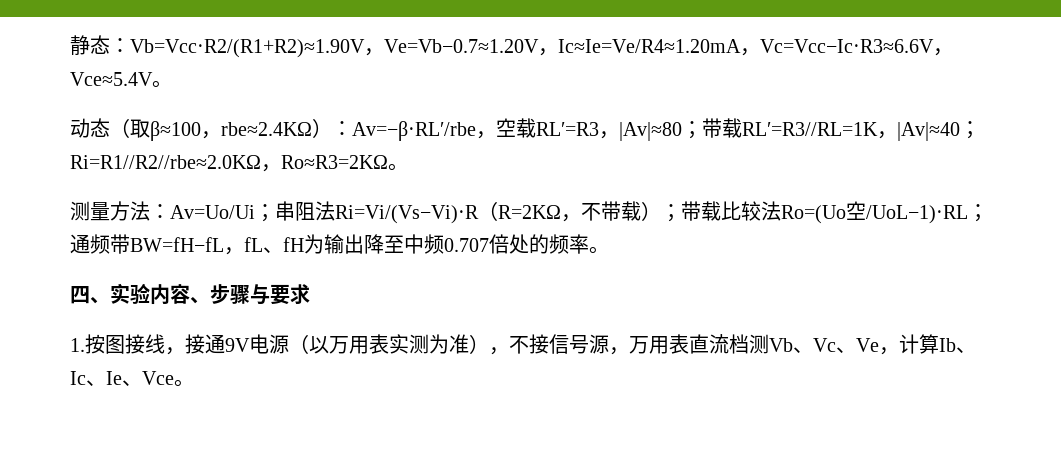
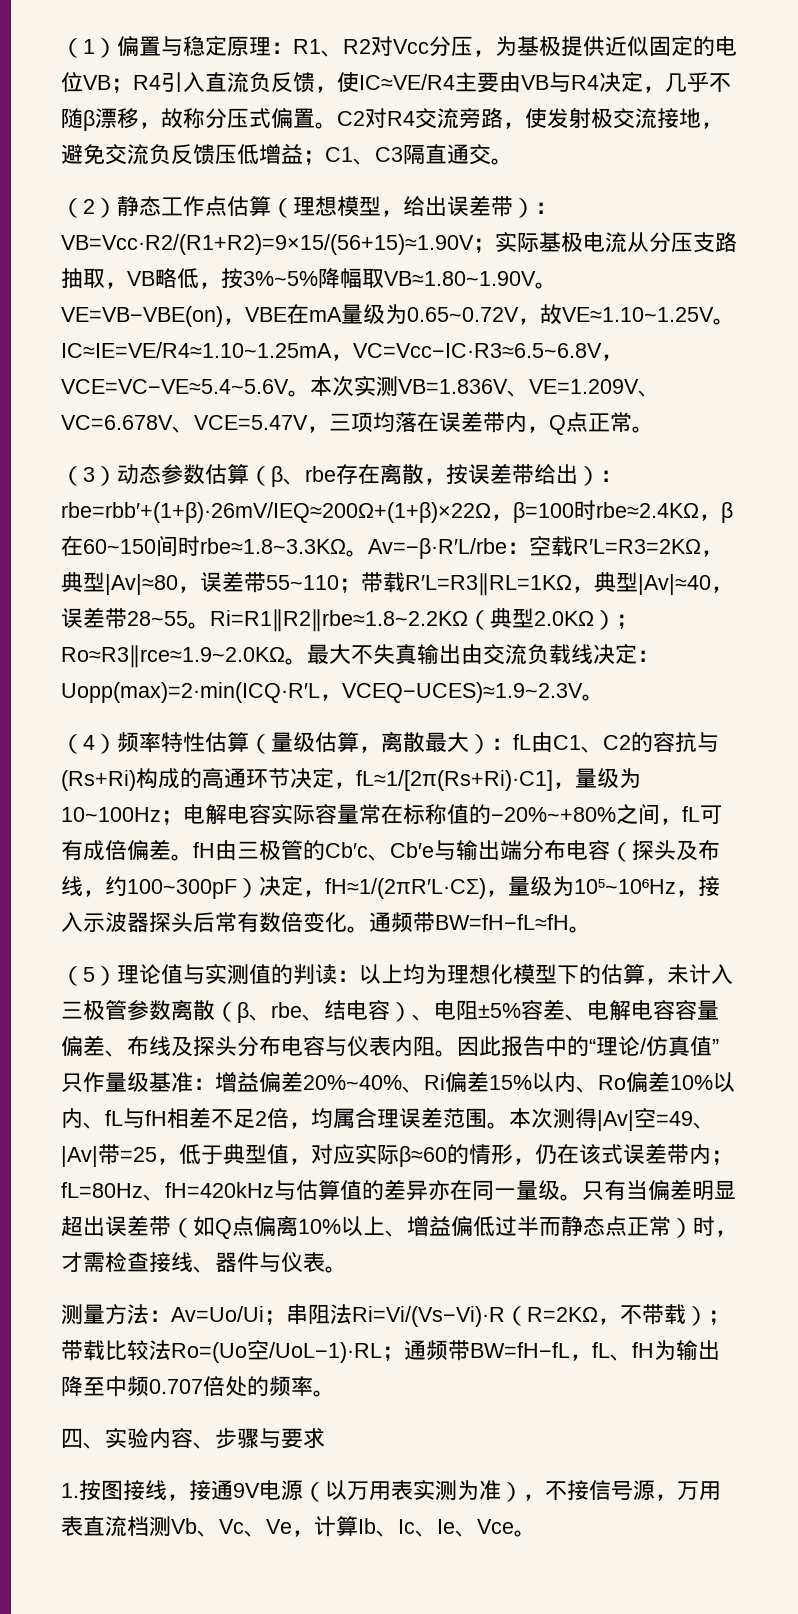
- 静态：Vb=Vcc·R2/(R1+R2)≈1.90V，Ve=Vb−0.7≈1.20V，Ic≈Ie=Ve/R4≈1.20mA，Vc=Vcc−Ic·R3≈6.6V，Vce≈5.4V。
- 动态（取β≈100，rbe≈2.4KΩ）：Av=−β·RL′/rbe，空载RL′=R3，|Av|≈80；带载RL′=R3//RL=1K，|Av|≈40；Ri=R1//R2//rbe≈2.0KΩ，Ro≈R3=2KΩ。
+ （1）偏置与稳定原理：R1、R2对Vcc分压，为基极提供近似固定的电位VB；R4引入直流负反馈，使IC≈VE/R4主要由VB与R4决定，几乎不随β漂移，故称分压式偏置。C2对R4交流旁路，使发射极交流接地，避免交流负反馈压低增益；C1、C3隔直通交。
+ （2）静态工作点估算（理想模型，给出误差带）：VB=Vcc·R2/(R1+R2)=9×15/(56+15)≈1.90V；实际基极电流从分压支路抽取，VB略低，按3%~5%降幅取VB≈1.80~1.90V。VE=VB−VBE(on)，VBE在mA量级为0.65~0.72V，故VE≈1.10~1.25V。IC≈IE=VE/R4≈1.10~1.25mA，VC=Vcc−IC·R3≈6.5~6.8V，VCE=VC−VE≈5.4~5.6V。本次实测VB=1.836V、VE=1.209V、VC=6.678V、VCE=5.47V，三项均落在误差带内，Q点正常。
+ （3）动态参数估算（β、rbe存在离散，按误差带给出）：rbe=rbb′+(1+β)·26mV/IEQ≈200Ω+(1+β)×22Ω，β=100时rbe≈2.4KΩ，β在60~150间时rbe≈1.8~3.3KΩ。Av=−β·R′L/rbe：空载R′L=R3=2KΩ，典型|Av|≈80，误差带55~110；带载R′L=R3∥RL=1KΩ，典型|Av|≈40，误差带28~55。Ri=R1∥R2∥rbe≈1.8~2.2KΩ（典型2.0KΩ）；Ro≈R3∥rce≈1.9~2.0KΩ。最大不失真输出由交流负载线决定：Uopp(max)=2·min(ICQ·R′L，VCEQ−UCES)≈1.9~2.3V。
+ （4）频率特性估算（量级估算，离散最大）：fL由C1、C2的容抗与(Rs+Ri)构成的高通环节决定，fL≈1/[2π(Rs+Ri)·C1]，量级为10~100Hz；电解电容实际容量常在标称值的−20%~+80%之间，fL可有成倍偏差。fH由三极管的Cb′c、Cb′e与输出端分布电容（探头及布线，约100~300pF）决定，fH≈1/(2πR′L·CΣ)，量级为10⁵~10⁶Hz，接入示波器探头后常有数倍变化。通频带BW=fH−fL≈fH。
+ （5）理论值与实测值的判读：以上均为理想化模型下的估算，未计入三极管参数离散（β、rbe、结电容）、电阻±5%容差、电解电容容量偏差、布线及探头分布电容与仪表内阻。因此报告中的“理论/仿真值”只作量级基准：增益偏差20%~40%、Ri偏差15%以内、Ro偏差10%以内、fL与fH相差不足2倍，均属合理误差范围。本次测得|Av|空=49、|Av|带=25，低于典型值，对应实际β≈60的情形，仍在该式误差带内；fL=80Hz、fH=420kHz与估算值的差异亦在同一量级。只有当偏差明显超出误差带（如Q点偏离10%以上、增益偏低过半而静态点正常）时，才需检查接线、器件与仪表。

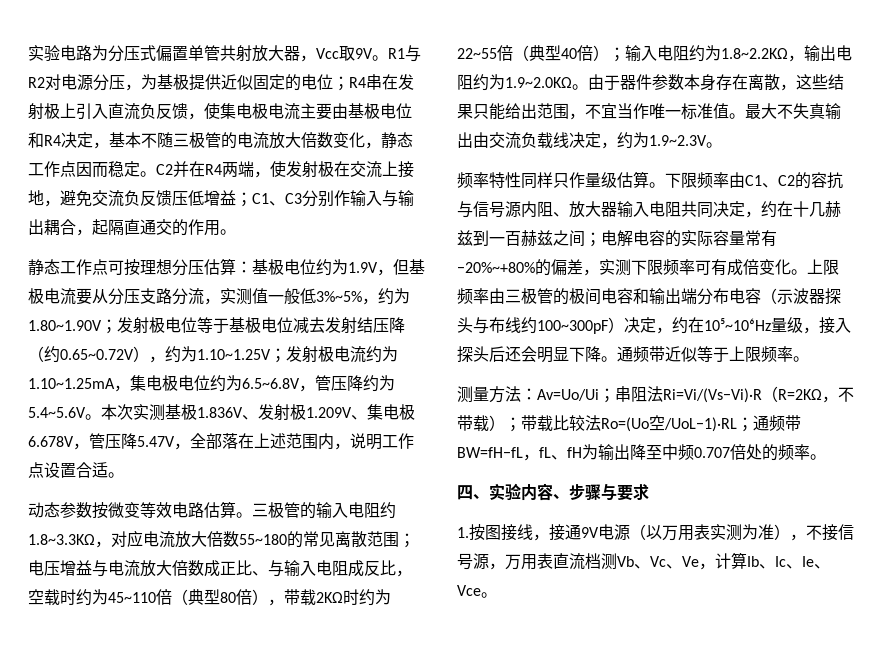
- （1）偏置与稳定原理：R1、R2对Vcc分压，为基极提供近似固定的电位VB；R4引入直流负反馈，使IC≈VE/R4主要由VB与R4决定，几乎不随β漂移，故称分压式偏置。C2对R4交流旁路，使发射极交流接地，避免交流负反馈压低增益；C1、C3隔直通交。
- （2）静态工作点估算（理想模型，给出误差带）：VB=Vcc·R2/(R1+R2)=9×15/(56+15)≈1.90V；实际基极电流从分压支路抽取，VB略低，按3%~5%降幅取VB≈1.80~1.90V。VE=VB−VBE(on)，VBE在mA量级为0.65~0.72V，故VE≈1.10~1.25V。IC≈IE=VE/R4≈1.10~1.25mA，VC=Vcc−IC·R3≈6.5~6.8V，VCE=VC−VE≈5.4~5.6V。本次实测VB=1.836V、VE=1.209V、VC=6.678V、VCE=5.47V，三项均落在误差带内，Q点正常。
- （3）动态参数估算（β、rbe存在离散，按误差带给出）：rbe=rbb′+(1+β)·26mV/IEQ≈200Ω+(1+β)×22Ω，β=100时rbe≈2.4KΩ，β在60~150间时rbe≈1.8~3.3KΩ。Av=−β·R′L/rbe：空载R′L=R3=2KΩ，典型|Av|≈80，误差带55~110；带载R′L=R3∥RL=1KΩ，典型|Av|≈40，误差带28~55。Ri=R1∥R2∥rbe≈1.8~2.2KΩ（典型2.0KΩ）；Ro≈R3∥rce≈1.9~2.0KΩ。
+ 实验电路为分压式偏置单管共射放大器，Vcc取9V。R1与R2对电源分压，为基极提供近似固定的电位；R4串在发射极上引入直流负反馈，使集电极电流主要由基极电位和R4决定，基本不随三极管的电流放大倍数变化，静态工作点因而稳定。C2并在R4两端，使发射极在交流上接地，避免交流负反馈压低增益；C1、C3分别作输入与输出耦合，起隔直通交的作用。
+ 静态工作点可按理想分压估算：基极电位约为1.9V，但基极电流要从分压支路分流，实测值一般低3%~5%，约为1.80~1.90V；发射极电位等于基极电位减去发射结压降（约0.65~0.72V），约为1.10~1.25V；发射极电流约为1.10~1.25mA，集电极电位约为6.5~6.8V，管压降约为5.4~5.6V。本次实测基极1.836V、发射极1.209V、集电极6.678V，管压降5.47V，全部落在上述范围内，说明工作点设置合适。
+ 动态参数按微变等效电路估算。三极管的输入电阻约1.8~3.3KΩ，对应电流放大倍数55~180的常见离散范围；电压增益与电流放大倍数成正比、与输入电阻成反比，空载时约为45~110倍（典型80倍），带载2KΩ时约为22~55倍（典型40倍）；输入电阻约为1.8~2.2KΩ，输出电阻约为1.9~2.0KΩ。由于器件参数本身存在离散，这些结果只能给出范围，不宜当作唯一标准值。
- 最大不失真输出由交流负载线决定：Uopp(max)=2·min(ICQ·R′L，VCEQ−UCES)≈1.9~2.3V。
- （4）频率特性估算（量级估算，离散最大）：fL由C1、C2的容抗与(Rs+Ri)构成的高通环节决定，fL≈1/[2π(Rs+Ri)·C1]，量级为10~100Hz；电解电容实际容量常在标称值的−20%~+80%之间，fL可有成倍偏差。fH由三极管的Cb′c、Cb′e与输出端分布电容（探头及布线，约100~300pF）决定，fH≈1/(2πR′L·CΣ)，量级为10⁵~10⁶Hz，接入示波器探头后常有数倍变化。通频带BW=fH−fL≈fH。
- （5）理论值与实测值的判读：以上均为理想化模型下的估算，未计入三极管参数离散（β、rbe、结电容）、电阻±5%容差、电解电容容量偏差、布线及探头分布电容与仪表内阻。因此报告中的“理论/仿真值”只作量级基准：增益偏差20%~40%、Ri偏差15%以内、Ro偏差10%以内、fL与fH相差不足2倍，均属合理误差范围。本次测得|Av|空=49、|Av|带=25，低于典型值，对应实际β≈60的情形，仍在该式误差带内；fL=80Hz、fH=420kHz与估算值的差异亦在同一量级。只有当偏差明显超出误差带（如Q点偏离10%以上、增益偏低过半而静态点正常）时，才需检查接线、器件与仪表。
+ 最大不失真输出由交流负载线决定，约为1.9~2.3V。
+ 频率特性同样只作量级估算。下限频率由C1、C2的容抗与信号源内阻、放大器输入电阻共同决定，约在十几赫兹到一百赫兹之间；电解电容的实际容量常有−20%~+80%的偏差，实测下限频率可有成倍变化。上限频率由三极管的极间电容和输出端分布电容（示波器探头与布线约100~300pF）决定，约在10⁵~10⁶Hz量级，接入探头后还会明显下降。通频带近似等于上限频率。

